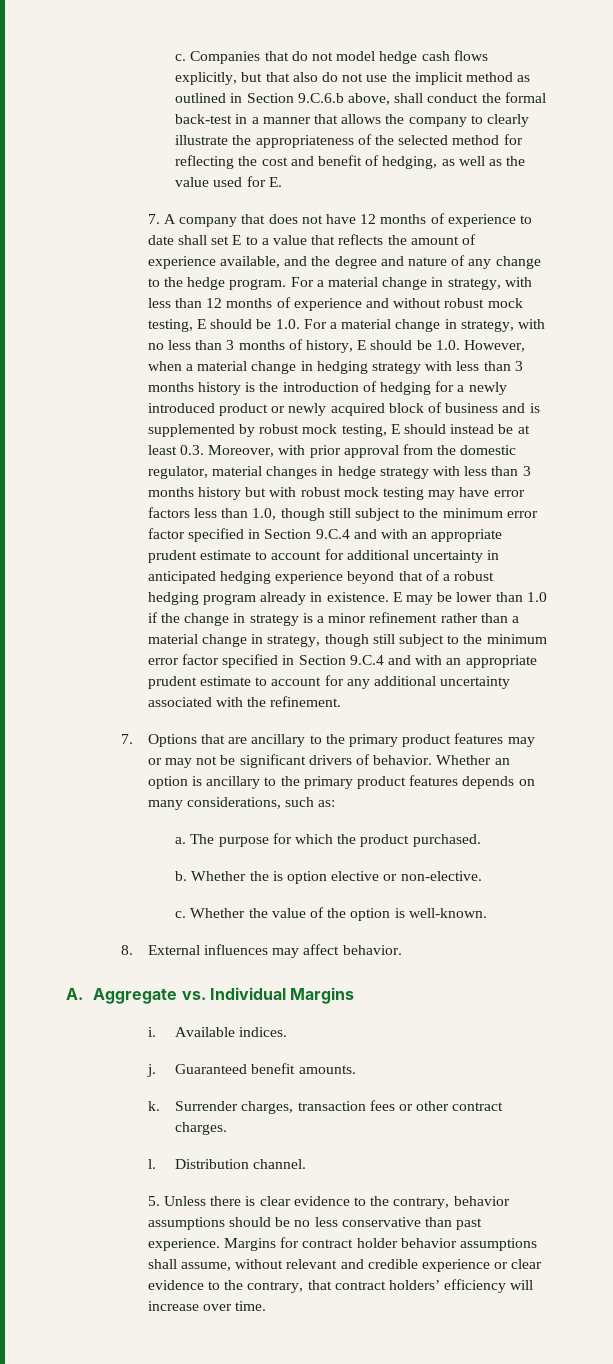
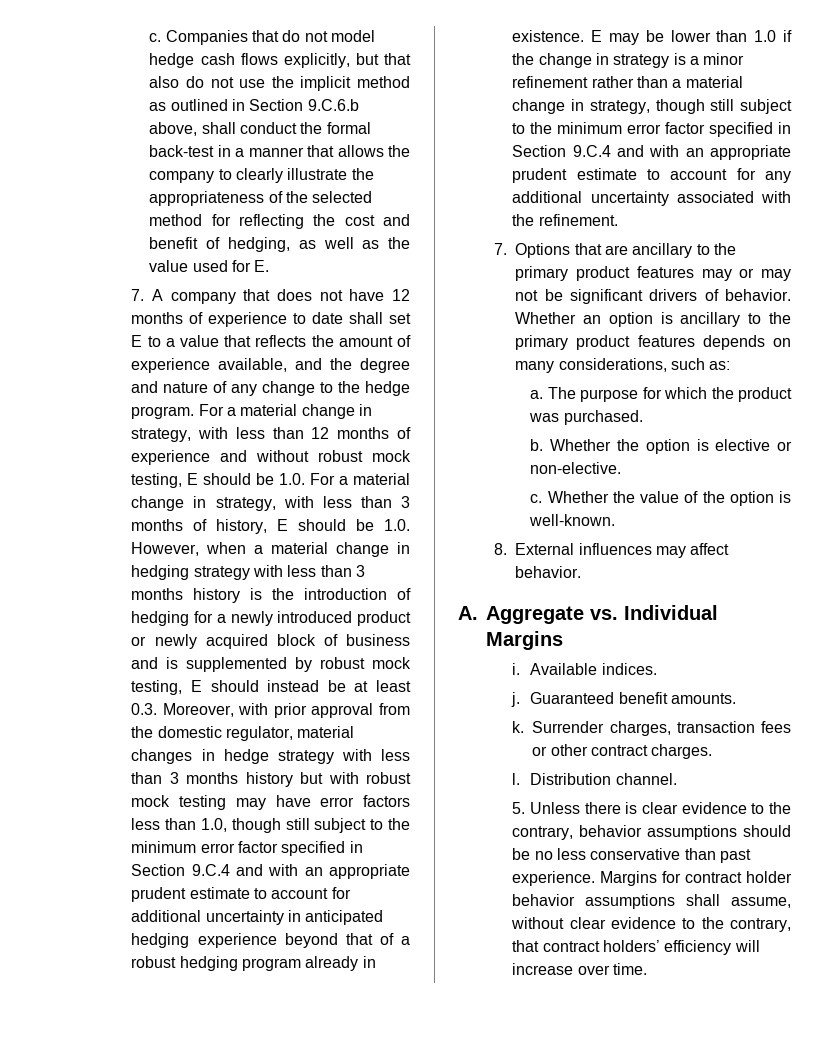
- For a material change in strategy, with less than 12 months of experience and without robust mock testing, E should be 1.0. For a material change in strategy, with no less than 3 months of history, E should be 1.0. However, when a material change in hedging strategy with less than 3 months history is the introduction of hedging for a newly introduced product or newly acquired block of business and is supplemented by robust mock testing, E should instead be at least 0.3. Moreover, with prior approval from the domestic regulator, material changes in hedge strategy with less than 3 months history but with robust mock testing may have error factors less than 1.0, though still subject to the minimum error factor specified in Section 9.C.4 and with an appropriate prudent estimate to account for additional uncertainty in anticipated hedging experience beyond that of a robust hedging program already in existence.
+ For a material change in strategy, with less than 12 months of experience and without robust mock testing, E should be 1.0. For a material change in strategy, with less than 3 months of history, E should be 1.0. However, when a material change in hedging strategy with less than 3 months history is the introduction of hedging for a newly introduced product or newly acquired block of business and is supplemented by robust mock testing, E should instead be at least 0.3. Moreover, with prior approval from the domestic regulator, material changes in hedge strategy with less than 3 months history but with robust mock testing may have error factors less than 1.0, though still subject to the minimum error factor specified in Section 9.C.4 and with an appropriate prudent estimate to account for additional uncertainty in anticipated hedging experience beyond that of a robust hedging program already in existence.
- The purpose for which the product purchased.
+ The purpose for which the product was purchased.
- Whether the is option elective or non-elective.
+ Whether the option is elective or non-elective.
- Margins for contract holder behavior assumptions shall assume, without relevant and credible experience or clear evidence to the contrary, that contract holders’ efficiency will increase over time.
+ Margins for contract holder behavior assumptions shall assume, without clear evidence to the contrary, that contract holders’ efficiency will increase over time.

